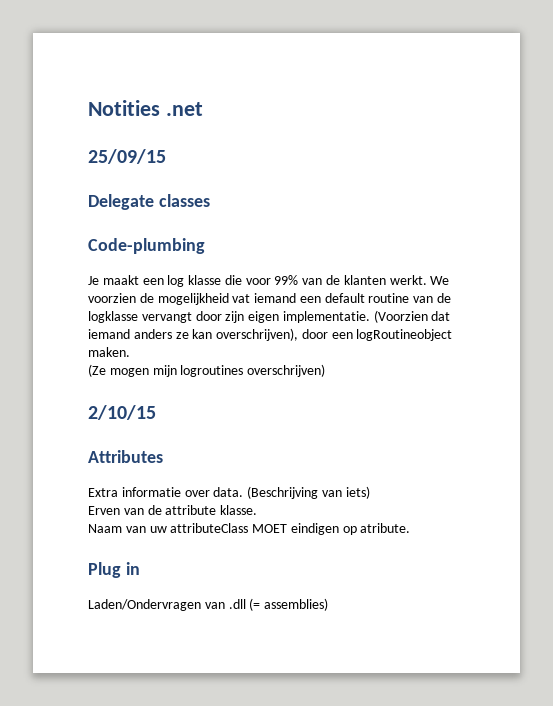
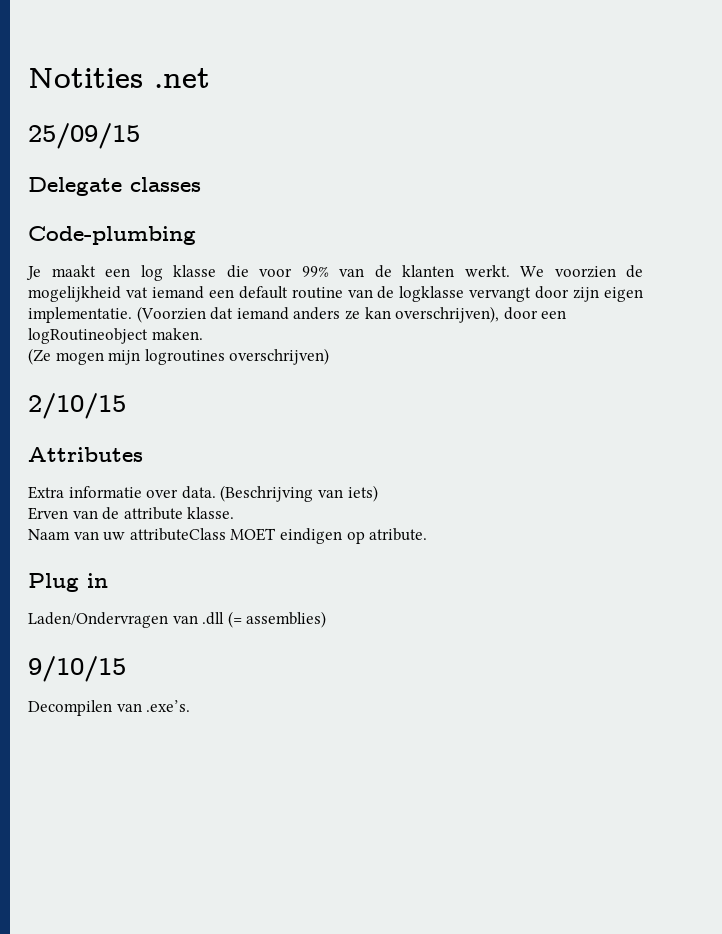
+ 9/10/15
+ Decompilen van .exe’s.

